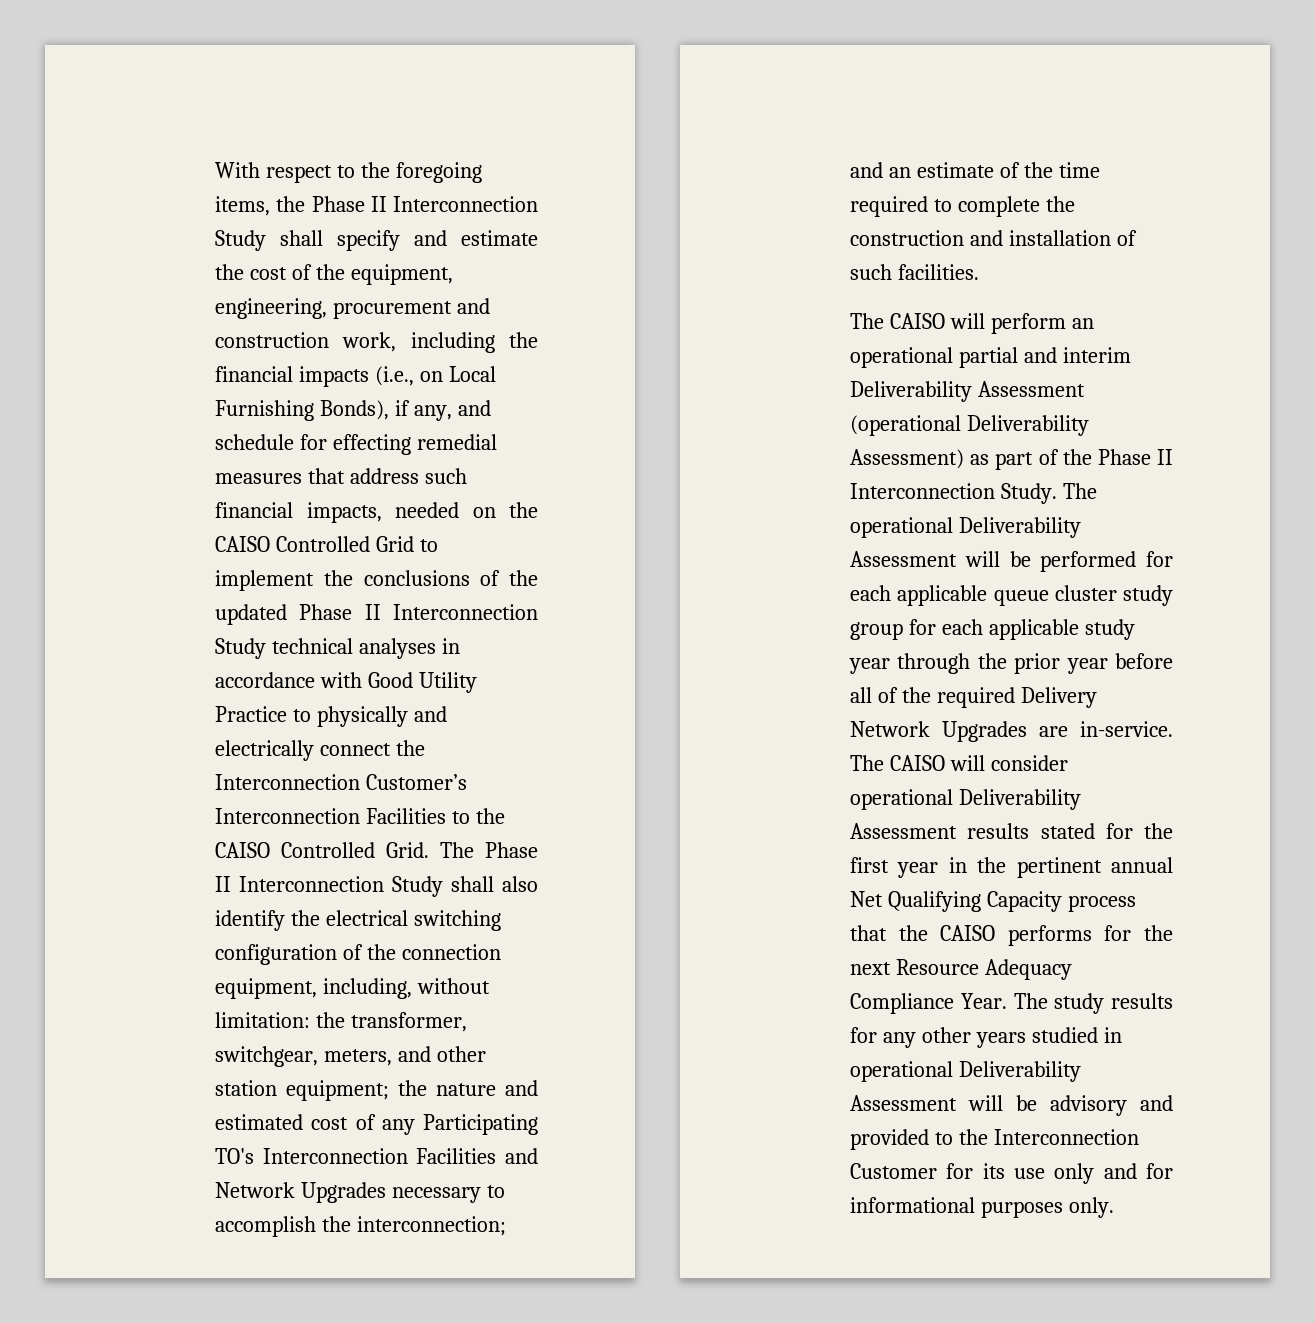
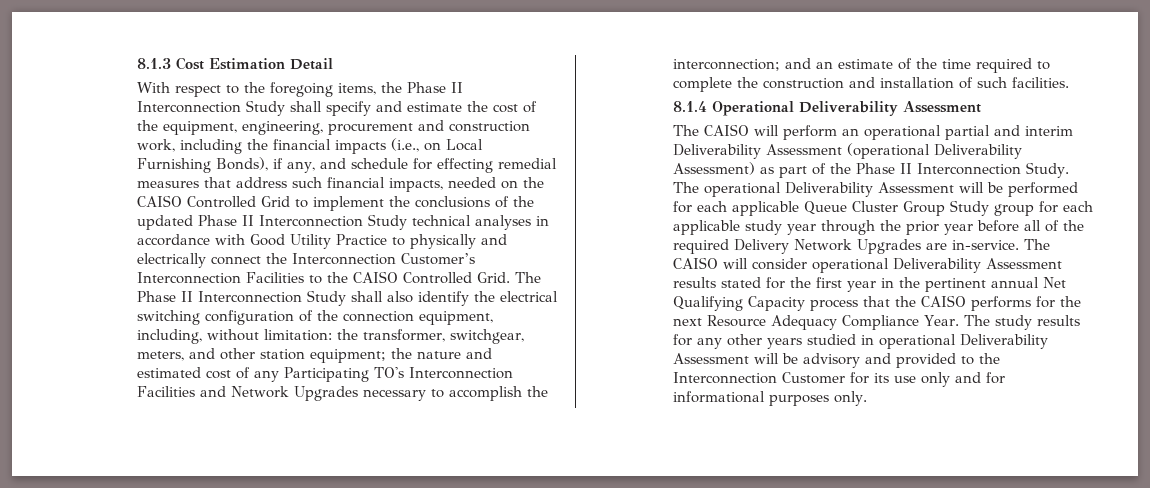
+ 8.1.3 Cost Estimation Detail
+ 8.1.4 Operational Deliverability Assessment
- The operational Deliverability Assessment will be performed for each applicable queue cluster study group for each applicable study year through the prior year before all of the required Delivery Network Upgrades are in-service.
+ The operational Deliverability Assessment will be performed for each applicable Queue Cluster Group Study group for each applicable study year through the prior year before all of the required Delivery Network Upgrades are in-service.

